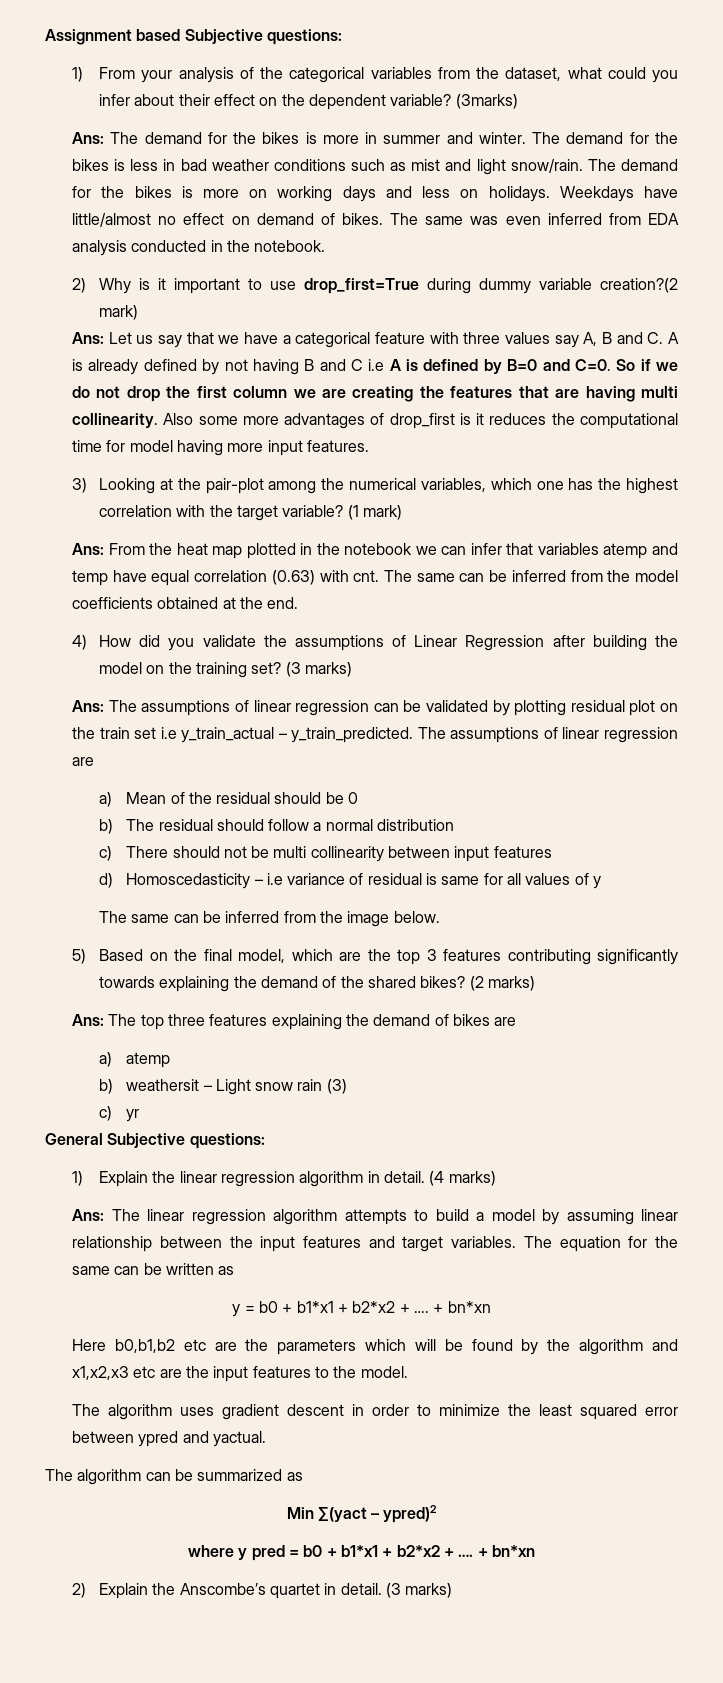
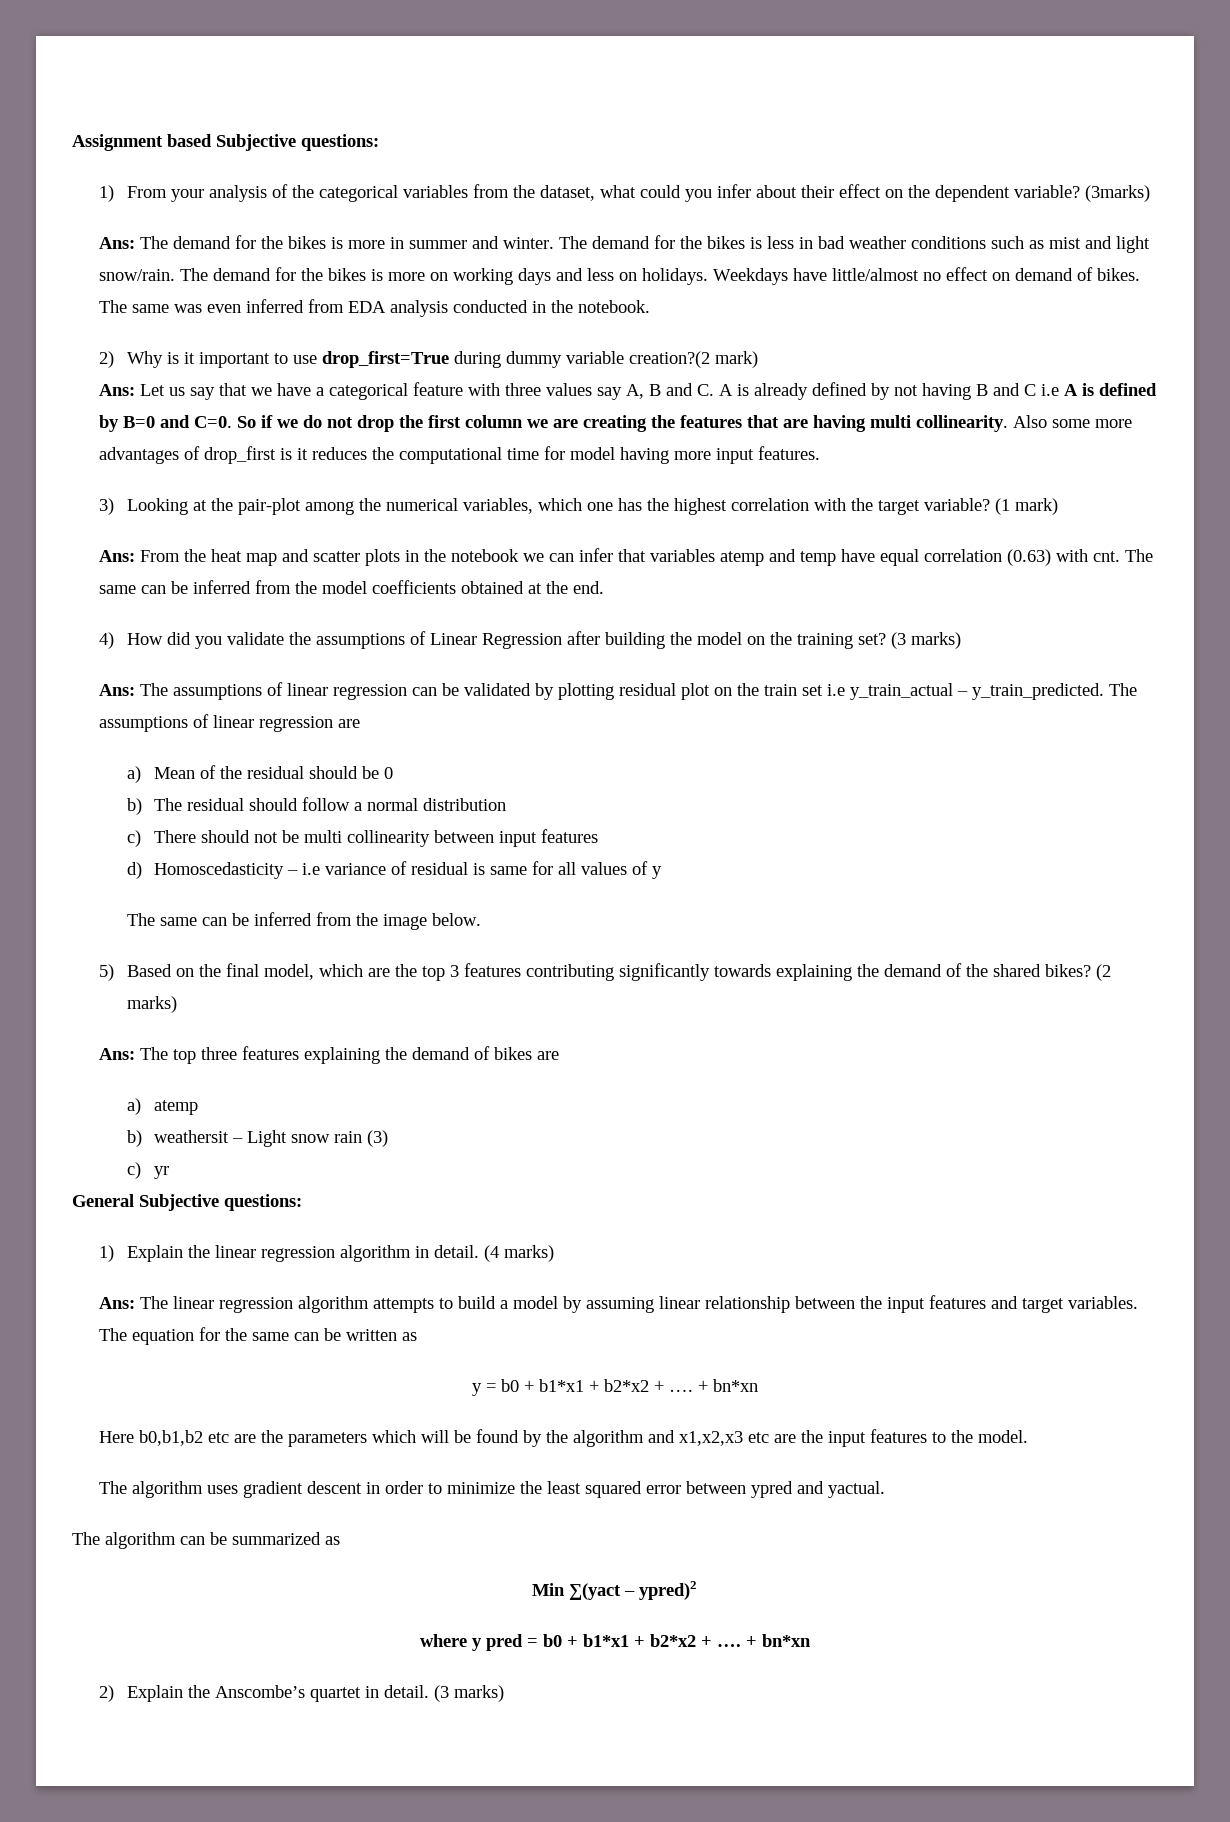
- Ans: From the heat map plotted in the notebook we can infer that variables atemp and temp have equal correlation (0.63) with cnt.
+ Ans: From the heat map and scatter plots in the notebook we can infer that variables atemp and temp have equal correlation (0.63) with cnt.

